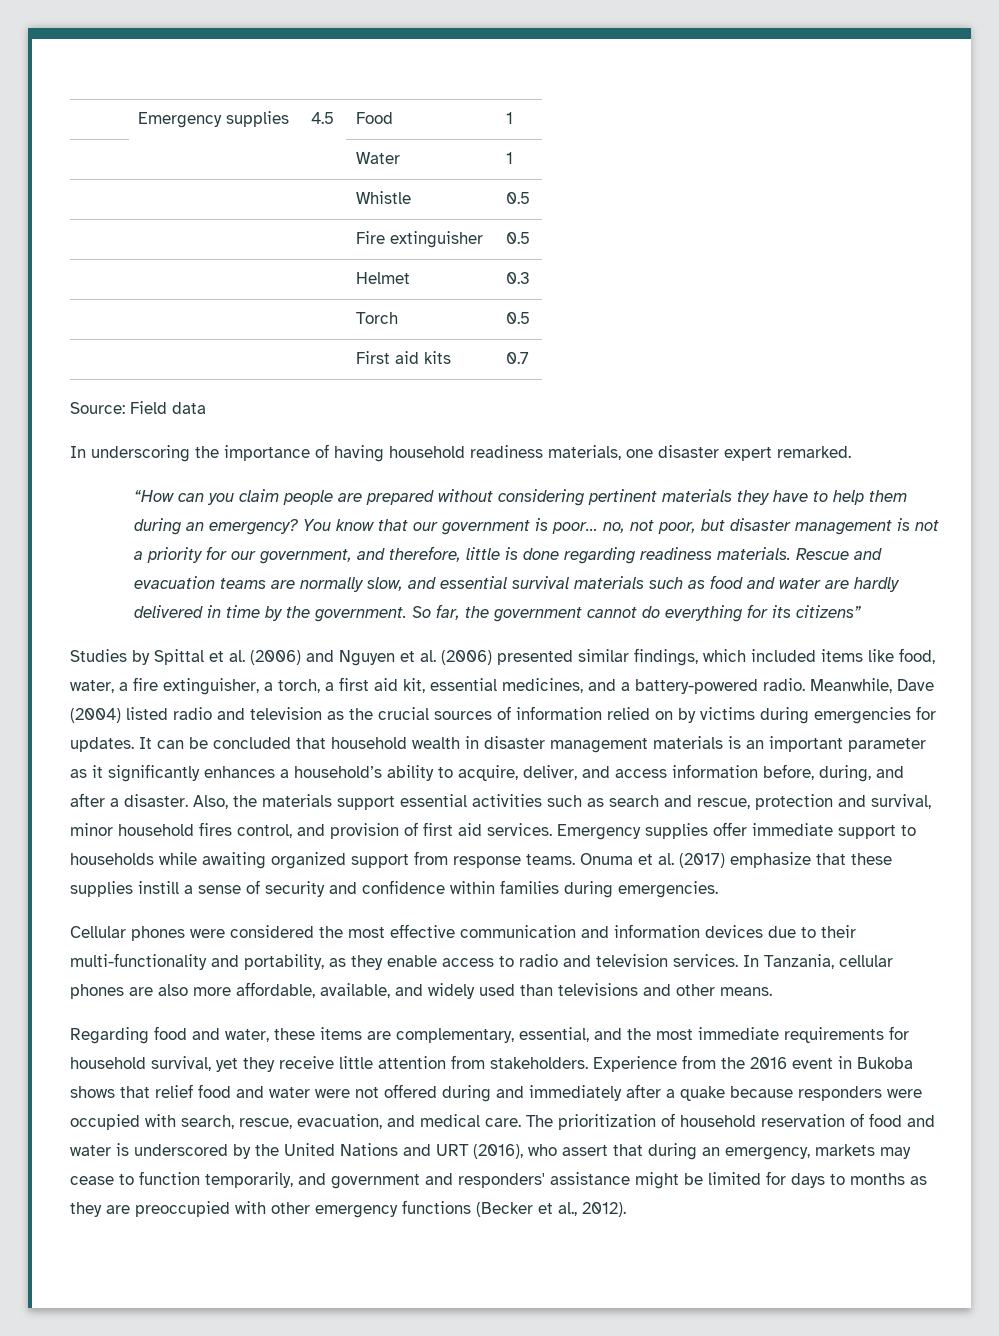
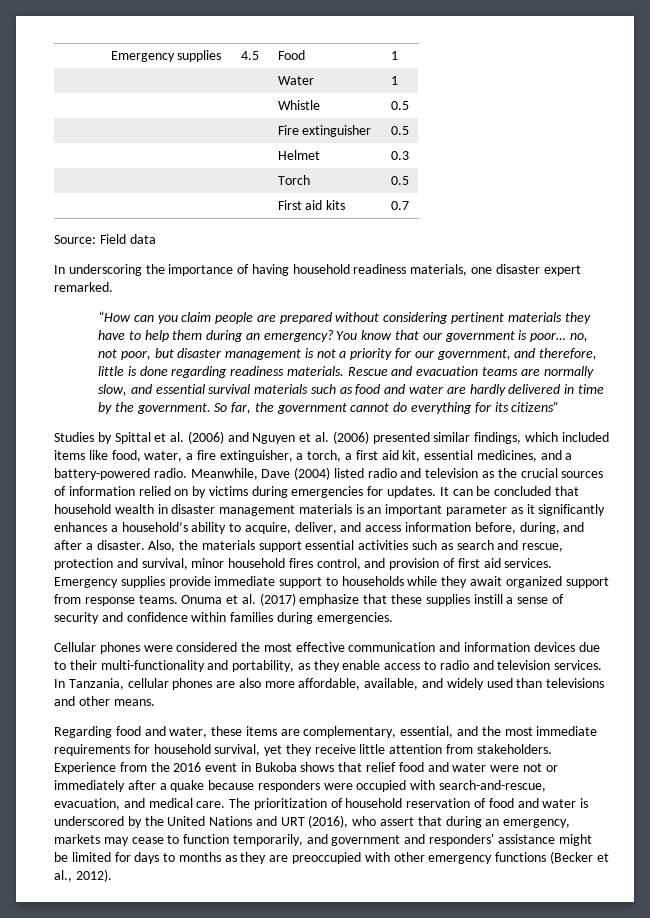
- Emergency supplies offer immediate support to households while awaiting organized support from response teams.
+ Emergency supplies provide immediate support to households while they await organized support from response teams.
- Experience from the 2016 event in Bukoba shows that relief food and water were not offered during and immediately after a quake because responders were occupied with search, rescue, evacuation, and medical care.
+ Experience from the 2016 event in Bukoba shows that relief food and water were not or immediately after a quake because responders were occupied with search-and-rescue, evacuation, and medical care.

